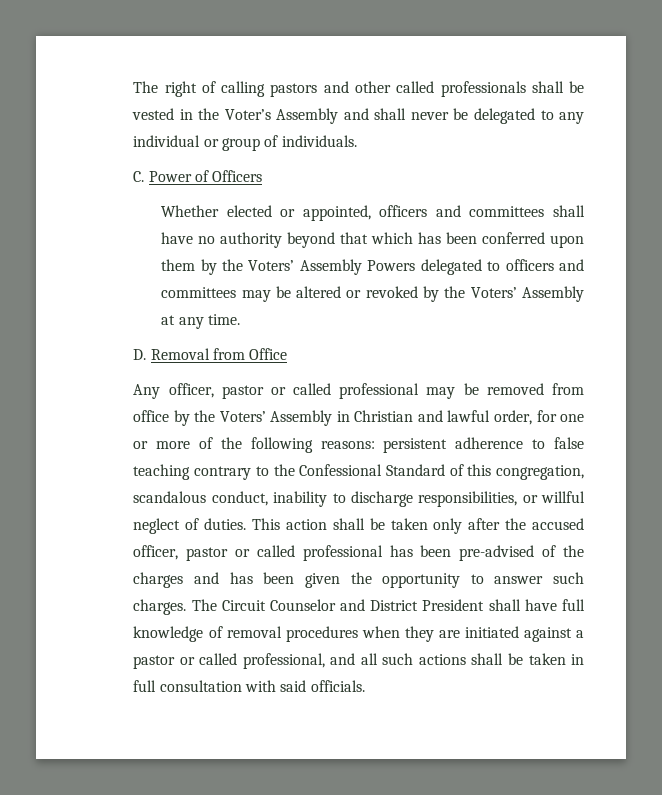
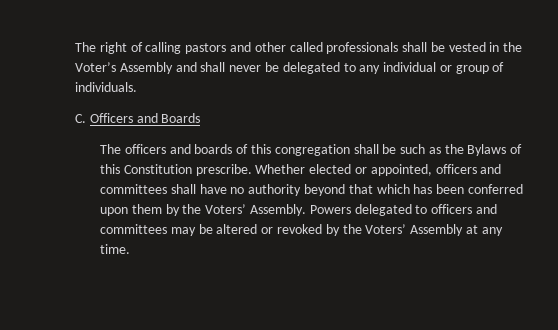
- C. Power of Officers
- Whether elected or appointed, officers and committees shall have no authority beyond that which has been conferred upon them by the Voters’ Assembly Powers delegated to officers and committees may be altered or revoked by the Voters’ Assembly at any time.
+ C. Officers and Boards
+ The officers and boards of this congregation shall be such as the Bylaws of this Constitution prescribe. Whether elected or appointed, officers and committees shall have no authority beyond that which has been conferred upon them by the Voters’ Assembly. Powers delegated to officers and committees may be altered or revoked by the Voters’ Assembly at any time.
- D. Removal from Office
- Any officer, pastor or called professional may be removed from office by the Voters’ Assembly in Christian and lawful order, for one or more of the following reasons: persistent adherence to false teaching contrary to the Confessional Standard of this congregation, scandalous conduct, inability to discharge responsibilities, or willful neglect of duties. This action shall be taken only after the accused officer, pastor or called professional has been pre-advised of the charges and has been given the opportunity to answer such charges. The Circuit Counselor and District President shall have full knowledge of removal procedures when they are initiated against a pastor or called professional, and all such actions shall be taken in full consultation with said officials.

